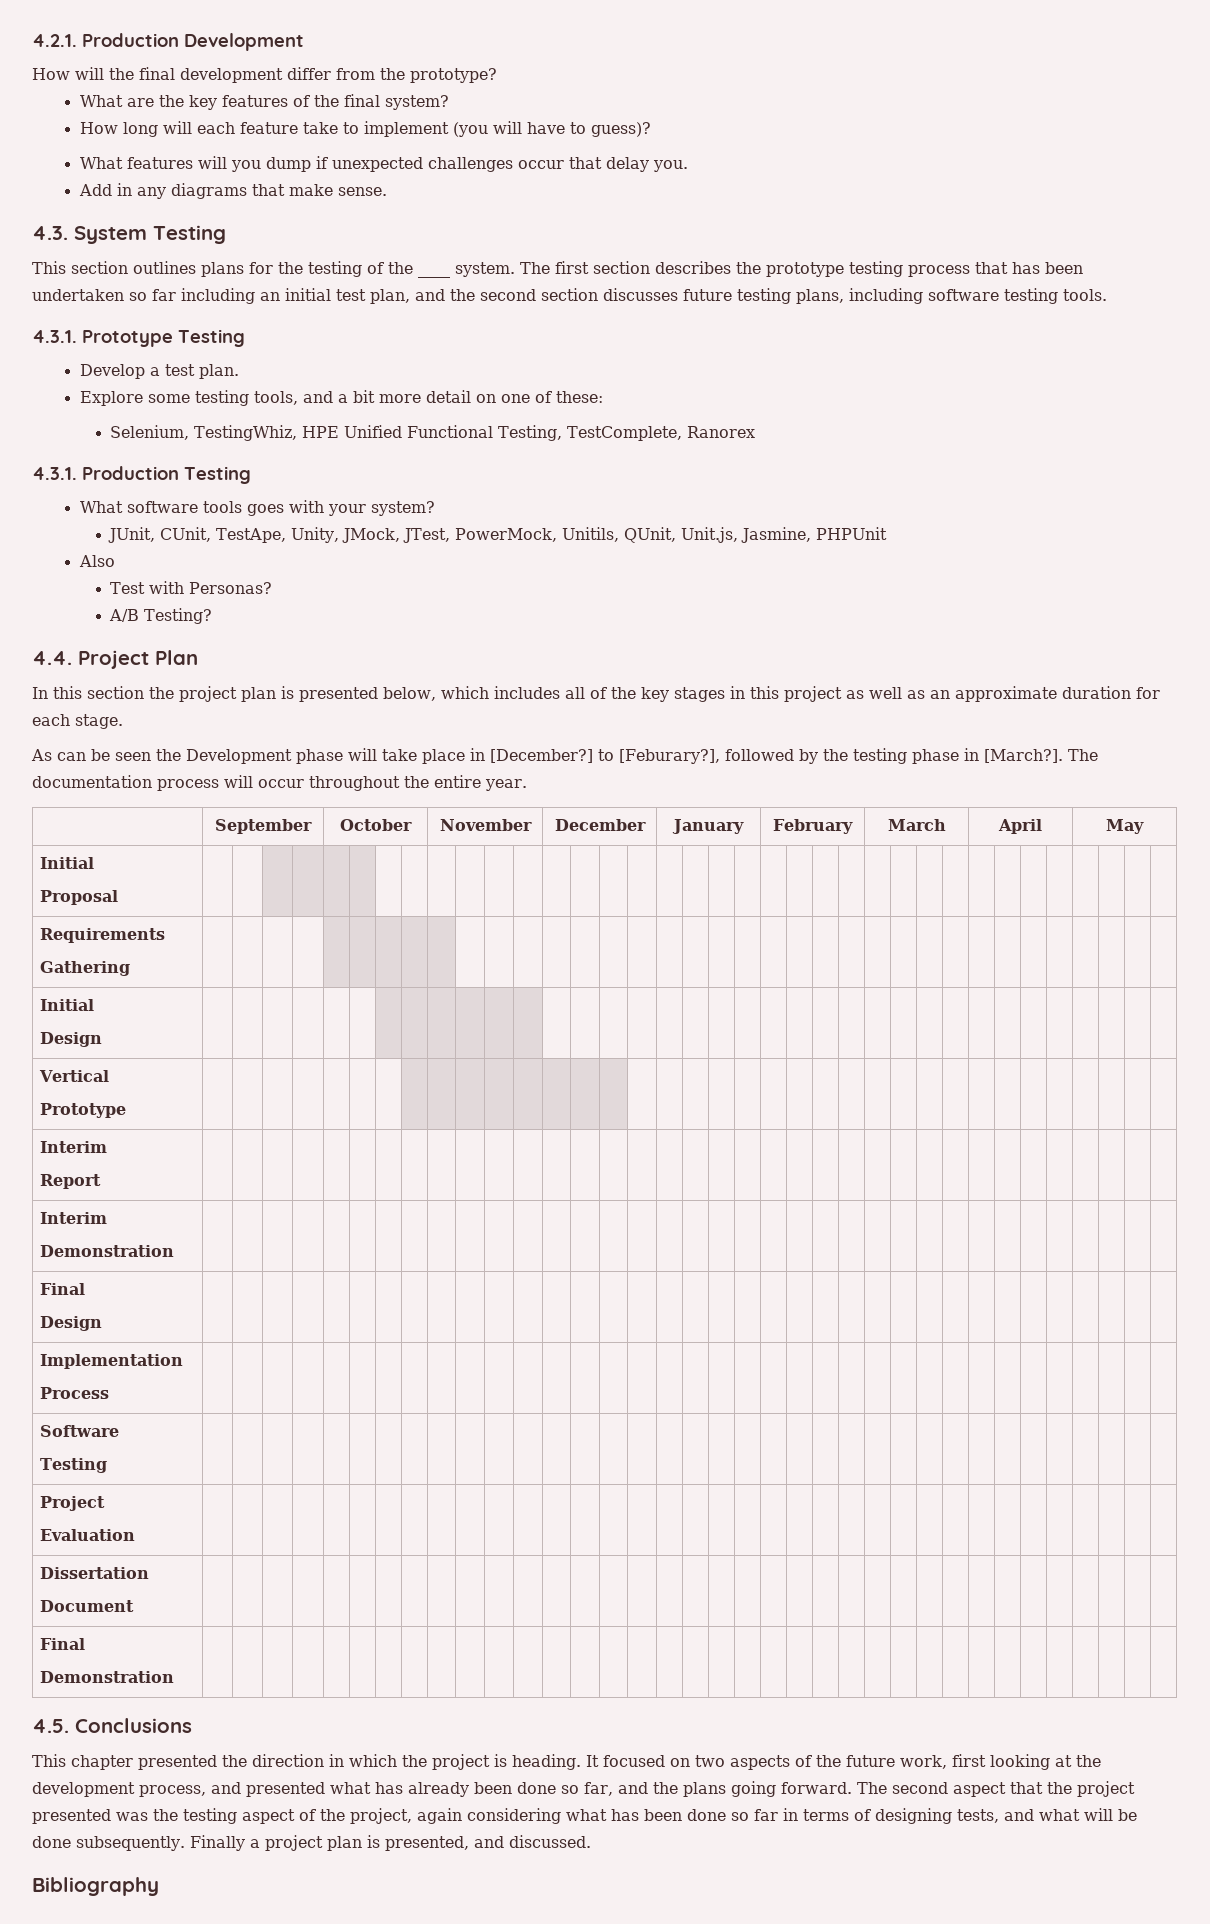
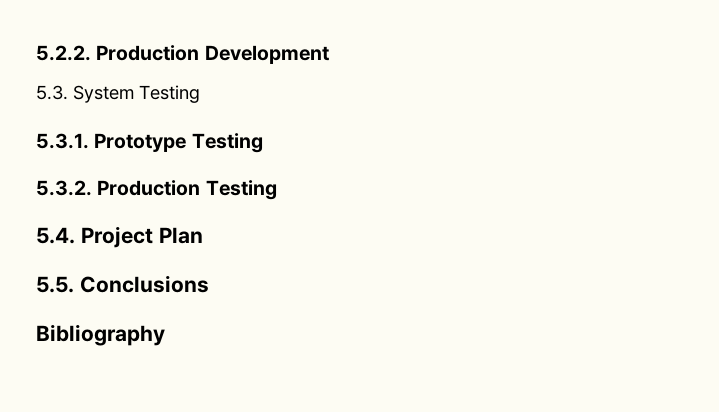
- 4.2.1. Production Development
+ 5.2.2. Production Development
- How will the final development differ from the prototype?
- What are the key features of the final system?
- How long will each feature take to implement (you will have to guess)?
- What features will you dump if unexpected challenges occur that delay you.
- Add in any diagrams that make sense.
- 4.3. System Testing
- This section outlines plans for the testing of the ____ system. The first section describes the prototype testing process that has been undertaken so far including an initial test plan, and the second section discusses future testing plans, including software testing tools.
- 4.3.1. Prototype Testing
- Develop a test plan.
- Explore some testing tools, and a bit more detail on one of these:
- Selenium, TestingWhiz, HPE Unified Functional Testing, TestComplete, Ranorex
- 4.3.1. Production Testing
- What software tools goes with your system?
- JUnit, CUnit, TestApe, Unity, JMock, JTest, PowerMock, Unitils, QUnit, Unit.js, Jasmine, PHPUnit
- Also
- Test with Personas?
- A/B Testing?
- 4.4. Project Plan
- In this section the project plan is presented below, which includes all of the key stages in this project as well as an approximate duration for each stage.
- As can be seen the Development phase will take place in [December?] to [Feburary?], followed by the testing phase in [March?]. The documentation process will occur throughout the entire year.
- | September | October | November | December | January | February | March | April | May
- Initial
- Proposal | | | | | | | | | | | | | | | | | | | | | | | | | | | | | | | | | | | |
- Requirements
- Gathering | | | | | | | | | | | | | | | | | | | | | | | | | | | | | | | | | | | |
- Initial
- Design | | | | | | | | | | | | | | | | | | | | | | | | | | | | | | | | | | | |
- Vertical
- Prototype | | | | | | | | | | | | | | | | | | | | | | | | | | | | | | | | | | | |
- Interim
- Report | | | | | | | | | | | | | | | | | | | | | | | | | | | | | | | | | | | |
- Interim
- Demonstration | | | | | | | | | | | | | | | | | | | | | | | | | | | | | | | | | | | |
- Final
- Design | | | | | | | | | | | | | | | | | | | | | | | | | | | | | | | | | | | |
- Implementation
- Process | | | | | | | | | | | | | | | | | | | | | | | | | | | | | | | | | | | |
- Software
- Testing | | | | | | | | | | | | | | | | | | | | | | | | | | | | | | | | | | | |
- Project
- Evaluation | | | | | | | | | | | | | | | | | | | | | | | | | | | | | | | | | | | |
- Dissertation
- Document | | | | | | | | | | | | | | | | | | | | | | | | | | | | | | | | | | | |
- Final
- Demonstration | | | | | | | | | | | | | | | | | | | | | | | | | | | | | | | | | | | |
- 4.5. Conclusions
- This chapter presented the direction in which the project is heading. It focused on two aspects of the future work, first looking at the development process, and presented what has already been done so far, and the plans going forward. The second aspect that the project presented was the testing aspect of the project, again considering what has been done so far in terms of designing tests, and what will be done subsequently. Finally a project plan is presented, and discussed.
+ 5.3. System Testing
+ 5.3.1. Prototype Testing
+ 5.3.2. Production Testing
+ 5.4. Project Plan
+ 5.5. Conclusions

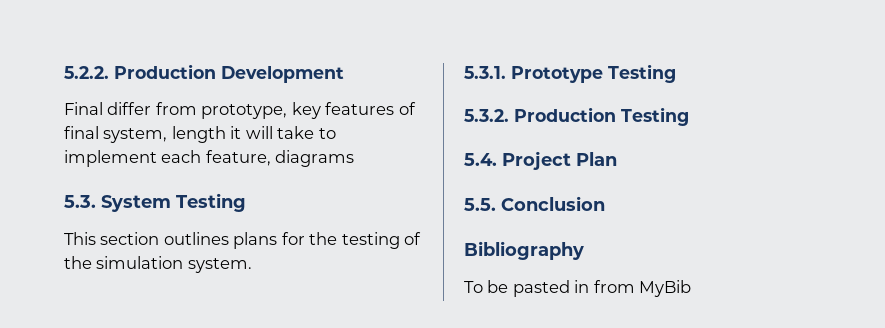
+ Final differ from prototype, key features of final system, length it will take to implement each feature, diagrams
  5.3. System Testing
+ This section outlines plans for the testing of the simulation system.
- 5.5. Conclusions
+ 5.5. Conclusion
+ To be pasted in from MyBib

